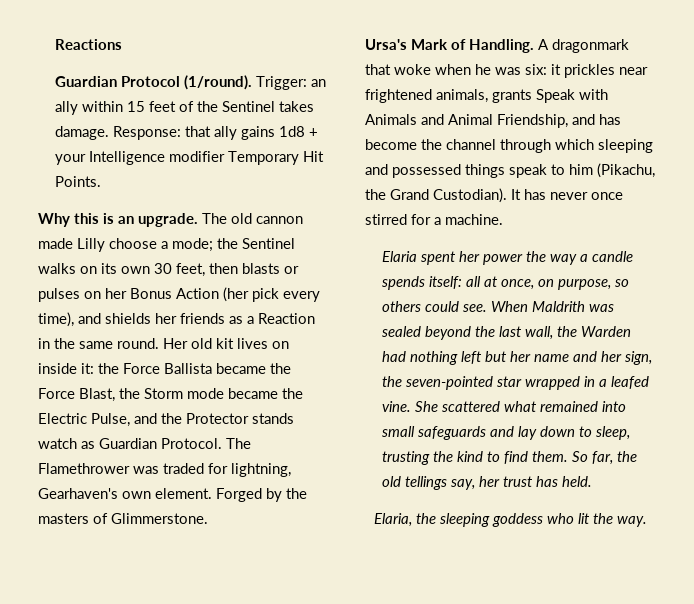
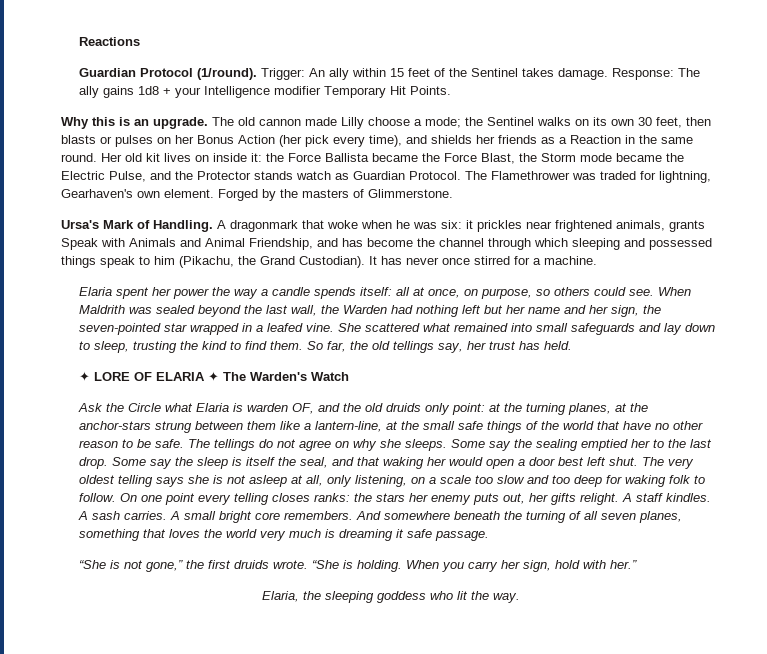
- Trigger: an ally within 15 feet of the Sentinel takes damage.
+ Trigger: An ally within 15 feet of the Sentinel takes damage.
- Response: that ally gains 1d8 + your Intelligence modifier Temporary Hit Points.
+ Response: The ally gains 1d8 + your Intelligence modifier Temporary Hit Points.
+ ✦ LORE OF ELARIA ✦ The Warden's Watch
+ Ask the Circle what Elaria is warden OF, and the old druids only point: at the turning planes, at the anchor-stars strung between them like a lantern-line, at the small safe things of the world that have no other reason to be safe. The tellings do not agree on why she sleeps. Some say the sealing emptied her to the last drop. Some say the sleep is itself the seal, and that waking her would open a door best left shut. The very oldest telling says she is not asleep at all, only listening, on a scale too slow and too deep for waking folk to follow. On one point every telling closes ranks: the stars her enemy puts out, her gifts relight. A staff kindles. A sash carries. A small bright core remembers. And somewhere beneath the turning of all seven planes, something that loves the world very much is dreaming it safe passage.
+ “She is not gone,” the first druids wrote. “She is holding. When you carry her sign, hold with her.”

